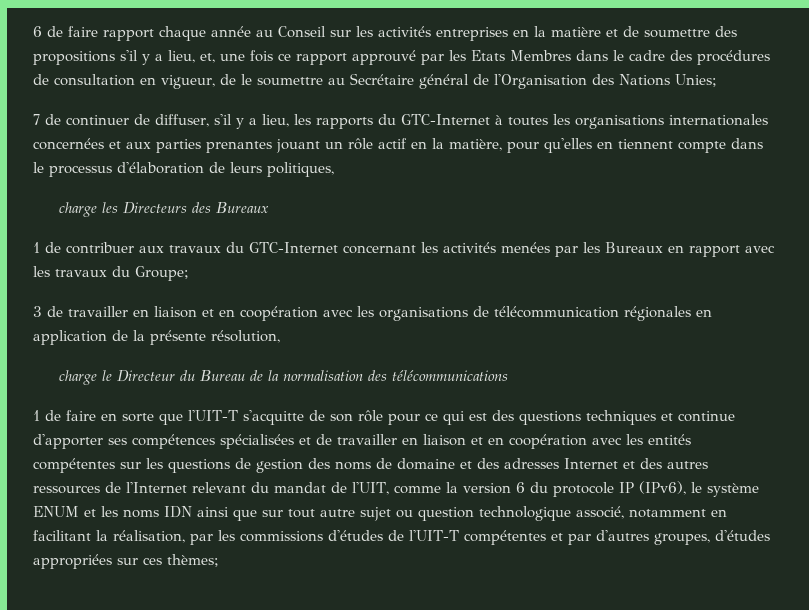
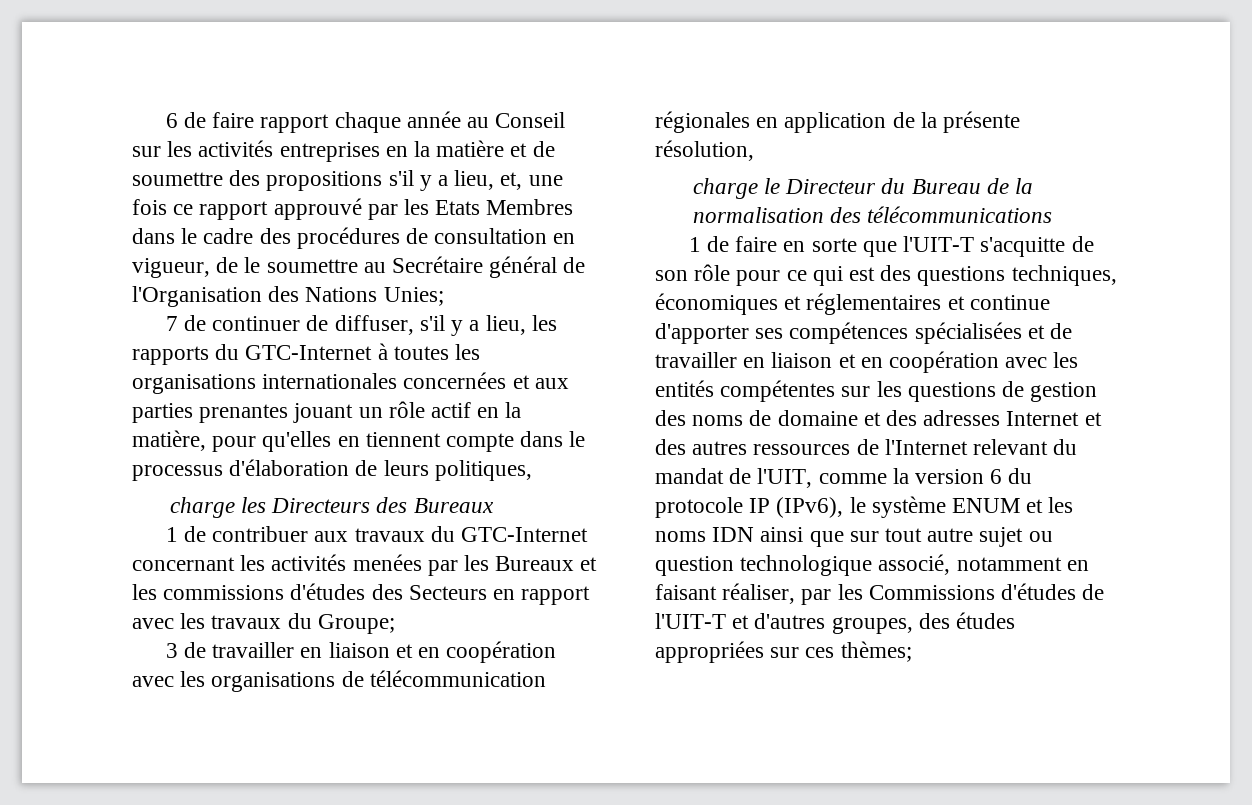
- 1 de contribuer aux travaux du GTC-Internet concernant les activités menées par les Bureaux en rapport avec les travaux du Groupe;
+ 1 de contribuer aux travaux du GTC-Internet concernant les activités menées par les Bureaux et les commissions d'études des Secteurs en rapport avec les travaux du Groupe;
- 1 de faire en sorte que l'UIT-T s'acquitte de son rôle pour ce qui est des questions techniques et continue d'apporter ses compétences spécialisées et de travailler en liaison et en coopération avec les entités compétentes sur les questions de gestion des noms de domaine et des adresses Internet et des autres ressources de l'Internet relevant du mandat de l'UIT, comme la version 6 du protocole IP (IPv6), le système ENUM et les noms IDN ainsi que sur tout autre sujet ou question technologique associé, notamment en facilitant la réalisation, par les commissions d'études de l'UIT-T compétentes et par d'autres groupes, d'études appropriées sur ces thèmes;
+ 1 de faire en sorte que l'UIT-T s'acquitte de son rôle pour ce qui est des questions techniques, économiques et réglementaires et continue d'apporter ses compétences spécialisées et de travailler en liaison et en coopération avec les entités compétentes sur les questions de gestion des noms de domaine et des adresses Internet et des autres ressources de l'Internet relevant du mandat de l'UIT, comme la version 6 du protocole IP (IPv6), le système ENUM et les noms IDN ainsi que sur tout autre sujet ou question technologique associé, notamment en faisant réaliser, par les Commissions d'études de l'UIT-T et d'autres groupes, des études appropriées sur ces thèmes;

